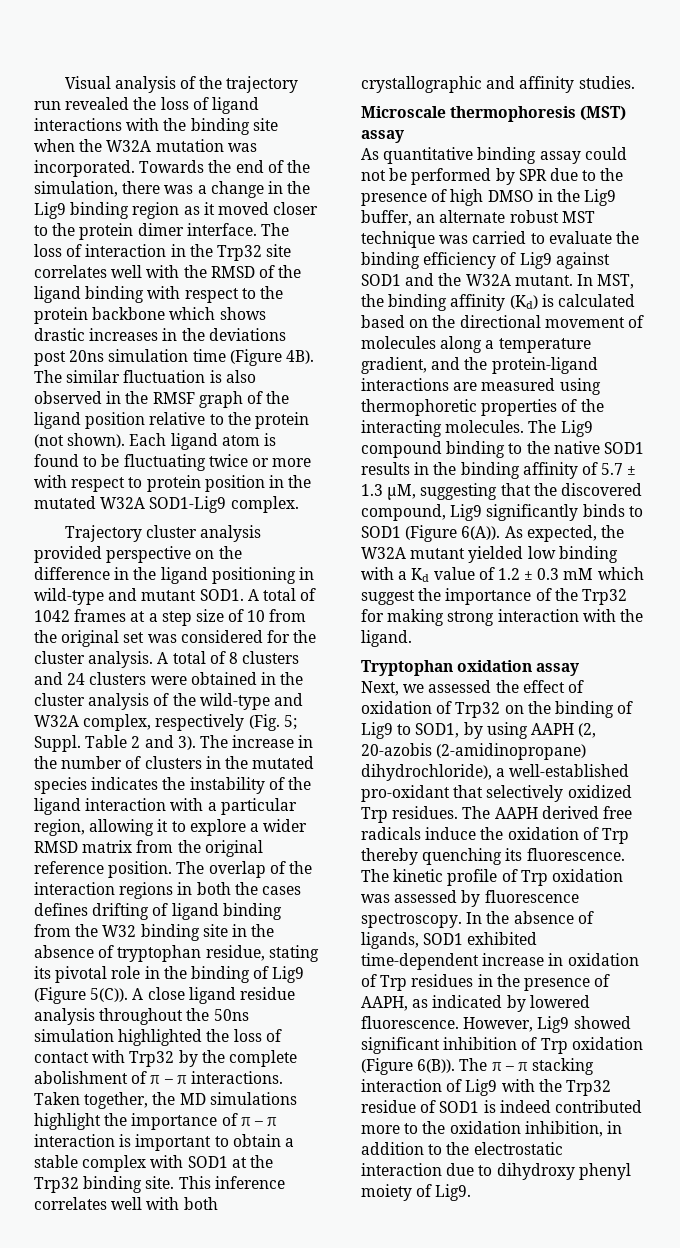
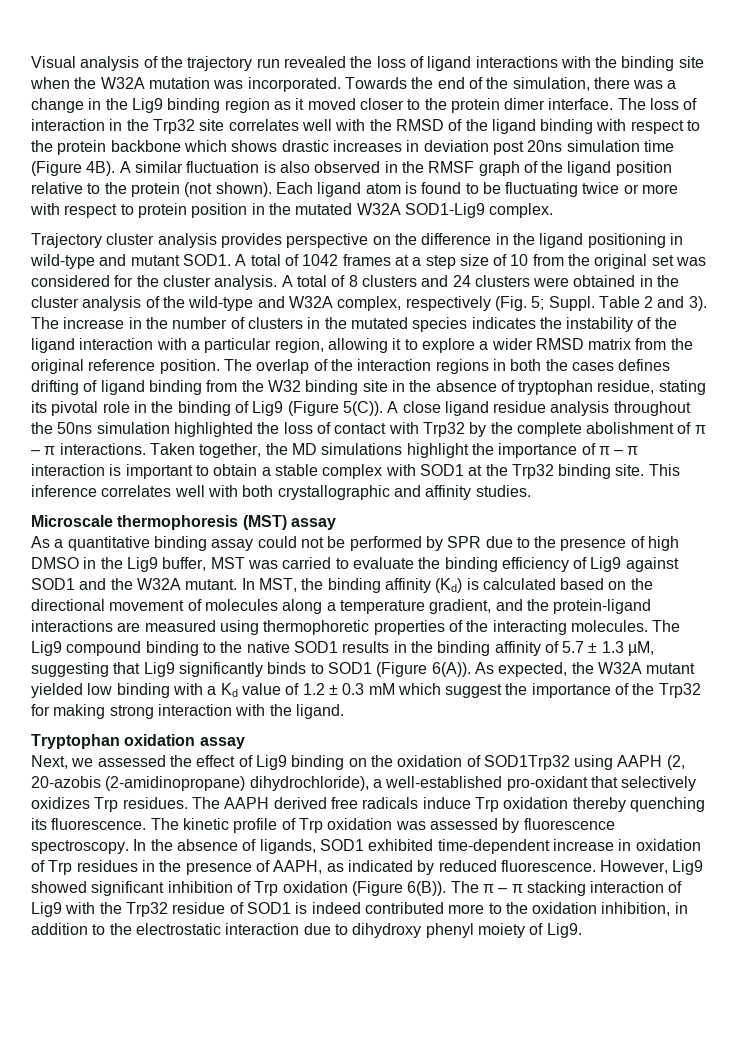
- The loss of interaction in the Trp32 site correlates well with the RMSD of the ligand binding with respect to the protein backbone which shows drastic increases in the deviations post 20ns simulation time (Figure 4B).
+ The loss of interaction in the Trp32 site correlates well with the RMSD of the ligand binding with respect to the protein backbone which shows drastic increases in deviation post 20ns simulation time (Figure 4B).
- The similar fluctuation is also observed in the RMSF graph of the ligand position relative to the protein (not shown).
+ A similar fluctuation is also observed in the RMSF graph of the ligand position relative to the protein (not shown).
- Trajectory cluster analysis provided perspective on the difference in the ligand positioning in wild-type and mutant SOD1.
+ Trajectory cluster analysis provides perspective on the difference in the ligand positioning in wild-type and mutant SOD1.
- As quantitative binding assay could not be performed by SPR due to the presence of high DMSO in the Lig9 buffer, an alternate robust MST technique was carried to evaluate the binding efficiency of Lig9 against SOD1 and the W32A mutant.
+ As a quantitative binding assay could not be performed by SPR due to the presence of high DMSO in the Lig9 buffer, MST was carried to evaluate the binding efficiency of Lig9 against SOD1 and the W32A mutant.
- The Lig9 compound binding to the native SOD1 results in the binding affinity of 5.7 ± 1.3 µM, suggesting that the discovered compound, Lig9 significantly binds to SOD1 (Figure 6(A)).
+ The Lig9 compound binding to the native SOD1 results in the binding affinity of 5.7 ± 1.3 µM, suggesting that Lig9 significantly binds to SOD1 (Figure 6(A)).
- Next, we assessed the effect of oxidation of Trp32 on the binding of Lig9 to SOD1, by using AAPH (2, 20-azobis (2-amidinopropane) dihydrochloride), a well-established pro-oxidant that selectively oxidized Trp residues.
+ Next, we assessed the effect of Lig9 binding on the oxidation of SOD1Trp32 using AAPH (2, 20-azobis (2-amidinopropane) dihydrochloride), a well-established pro-oxidant that selectively oxidizes Trp residues.
- The AAPH derived free radicals induce the oxidation of Trp thereby quenching its fluorescence.
+ The AAPH derived free radicals induce Trp oxidation thereby quenching its fluorescence.
- In the absence of ligands, SOD1 exhibited time-dependent increase in oxidation of Trp residues in the presence of AAPH, as indicated by lowered fluorescence.
+ In the absence of ligands, SOD1 exhibited time-dependent increase in oxidation of Trp residues in the presence of AAPH, as indicated by reduced fluorescence.

